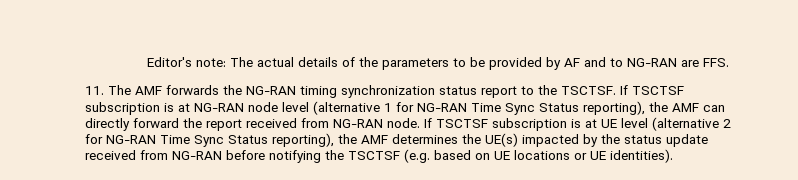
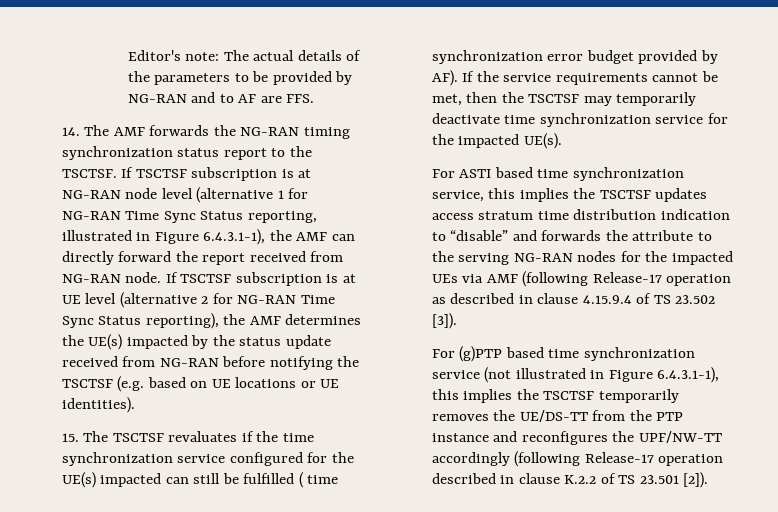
- Editor's note: The actual details of the parameters to be provided by AF and to NG-RAN are FFS.
+ Editor's note: The actual details of the parameters to be provided by NG-RAN and to AF are FFS.
- 11. The AMF forwards the NG-RAN timing synchronization status report to the TSCTSF.
+ 14. The AMF forwards the NG-RAN timing synchronization status report to the TSCTSF.
- If TSCTSF subscription is at NG-RAN node level (alternative 1 for NG-RAN Time Sync Status reporting), the AMF can directly forward the report received from NG-RAN node.
+ If TSCTSF subscription is at NG-RAN node level (alternative 1 for NG-RAN Time Sync Status reporting, illustrated in Figure 6.4.3.1-1), the AMF can directly forward the report received from NG-RAN node.
+ 15. The TSCTSF revaluates if the time synchronization service configured for the UE(s) impacted can still be fulfilled ( time synchronization error budget provided by AF). If the service requirements cannot be met, then the TSCTSF may temporarily deactivate time synchronization service for the impacted UE(s).
+ For ASTI based time synchronization service, this implies the TSCTSF updates access stratum time distribution indication to “disable” and forwards the attribute to the serving NG-RAN nodes for the impacted UEs via AMF (following Release-17 operation as described in clause 4.15.9.4 of TS 23.502 [3]).
+ For (g)PTP based time synchronization service (not illustrated in Figure 6.4.3.1-1), this implies the TSCTSF temporarily removes the UE/DS-TT from the PTP instance and reconfigures the UPF/NW-TT accordingly (following Release-17 operation described in clause K.2.2 of TS 23.501 [2]).

